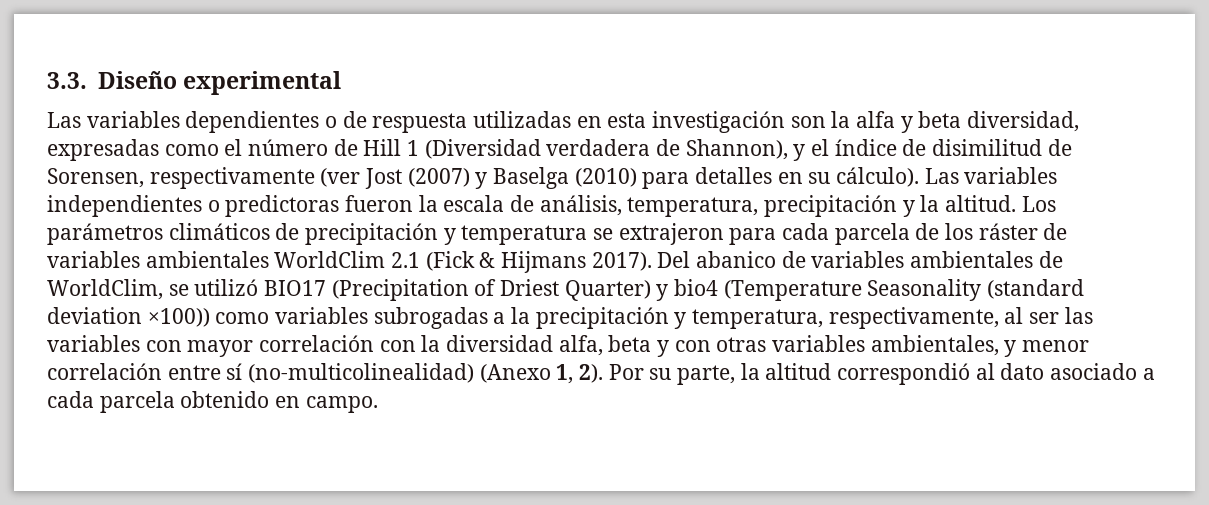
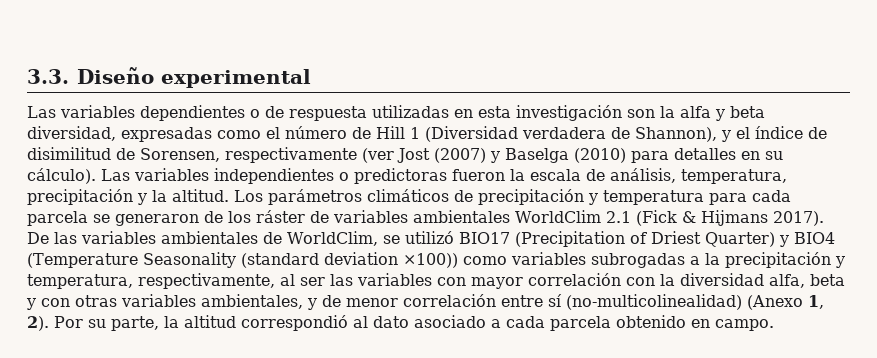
- Los parámetros climáticos de precipitación y temperatura se extrajeron para cada parcela de los ráster de variables ambientales WorldClim 2.1 (Fick & Hijmans 2017).
+ Los parámetros climáticos de precipitación y temperatura para cada parcela se generaron de los ráster de variables ambientales WorldClim 2.1 (Fick & Hijmans 2017).
- Del abanico de variables ambientales de WorldClim, se utilizó BIO17 (Precipitation of Driest Quarter) y bio4 (Temperature Seasonality (standard deviation ×100)) como variables subrogadas a la precipitación y temperatura, respectivamente, al ser las variables con mayor correlación con la diversidad alfa, beta y con otras variables ambientales, y menor correlación entre sí (no-multicolinealidad) (Anexo 1, 2).
+ De las variables ambientales de WorldClim, se utilizó BIO17 (Precipitation of Driest Quarter) y BIO4 (Temperature Seasonality (standard deviation ×100)) como variables subrogadas a la precipitación y temperatura, respectivamente, al ser las variables con mayor correlación con la diversidad alfa, beta y con otras variables ambientales, y de menor correlación entre sí (no-multicolinealidad) (Anexo 1, 2).

